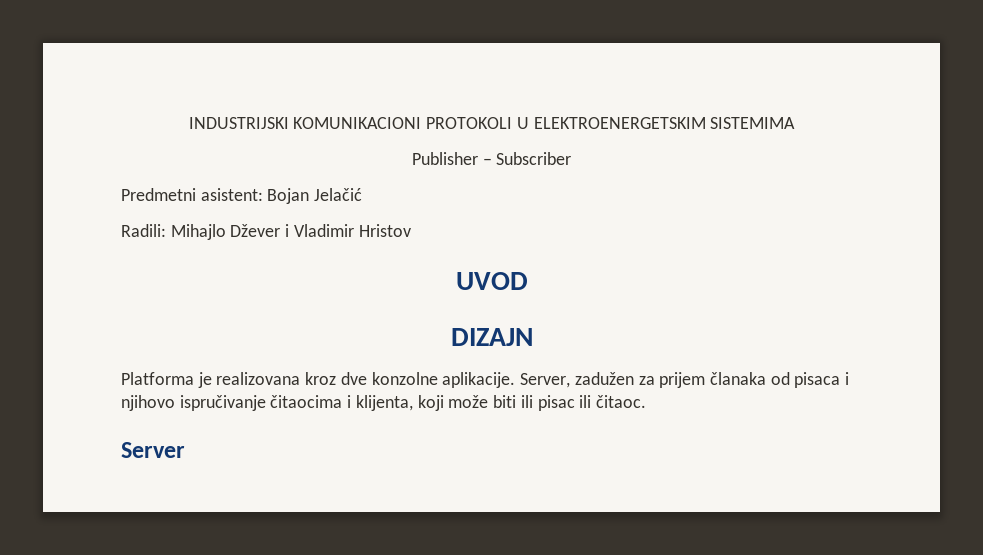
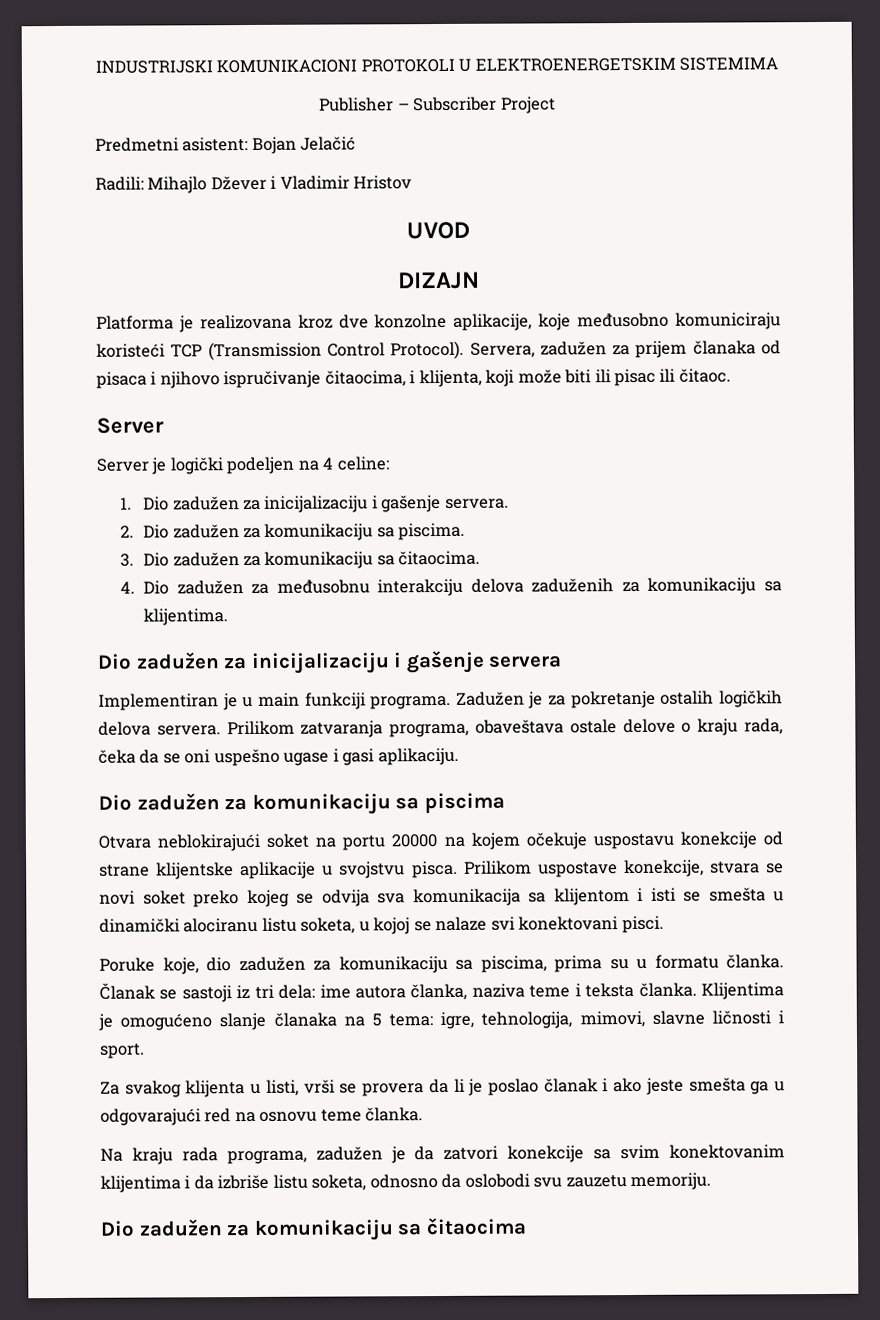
- Publisher – Subscriber
+ Publisher – Subscriber Project
- Platforma je realizovana kroz dve konzolne aplikacije. Server, zadužen za prijem članaka od pisaca i njihovo ispručivanje čitaocima i klijenta, koji može biti ili pisac ili čitaoc.
+ Platforma je realizovana kroz dve konzolne aplikacije, koje međusobno komuniciraju koristeći TCP (Transmission Control Protocol). Servera, zadužen za prijem članaka od pisaca i njihovo ispručivanje čitaocima, i klijenta, koji može biti ili pisac ili čitaoc.
+ Server je logički podeljen na 4 celine:
+ 1. Dio zadužen za inicijalizaciju i gašenje servera.
+ 2. Dio zadužen za komunikaciju sa piscima.
+ 3. Dio zadužen za komunikaciju sa čitaocima.
+ 4. Dio zadužen za međusobnu interakciju delova zaduženih za komunikaciju sa klijentima.
+ Dio zadužen za inicijalizaciju i gašenje servera
+ Implementiran je u main funkciji programa. Zadužen je za pokretanje ostalih logičkih delova servera. Prilikom zatvaranja programa, obaveštava ostale delove o kraju rada, čeka da se oni uspešno ugase i gasi aplikaciju.
+ Dio zadužen za komunikaciju sa piscima
+ Otvara neblokirajući soket na portu 20000 na kojem očekuje uspostavu konekcije od strane klijentske aplikacije u svojstvu pisca. Prilikom uspostave konekcije, stvara se novi soket preko kojeg se odvija sva komunikacija sa klijentom i isti se smešta u dinamički alociranu listu soketa, u kojoj se nalaze svi konektovani pisci.
+ Poruke koje, dio zadužen za komunikaciju sa piscima, prima su u formatu članka. Članak se sastoji iz tri dela: ime autora članka, naziva teme i teksta članka. Klijentima je omogućeno slanje članaka na 5 tema: igre, tehnologija, mimovi, slavne ličnosti i sport.
+ Za svakog klijenta u listi, vrši se provera da li je poslao članak i ako jeste smešta ga u odgovarajući red na osnovu teme članka.
+ Na kraju rada programa, zadužen je da zatvori konekcije sa svim konektovanim klijentima i da izbriše listu soketa, odnosno da oslobodi svu zauzetu memoriju.
+ Dio zadužen za komunikaciju sa čitaocima

